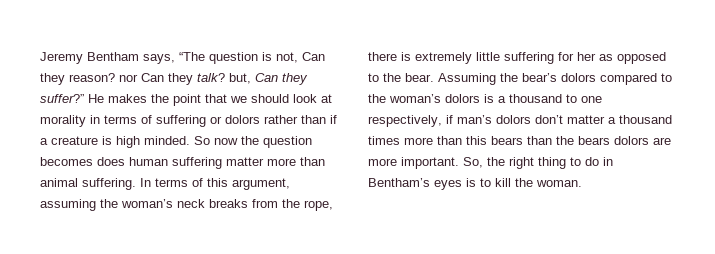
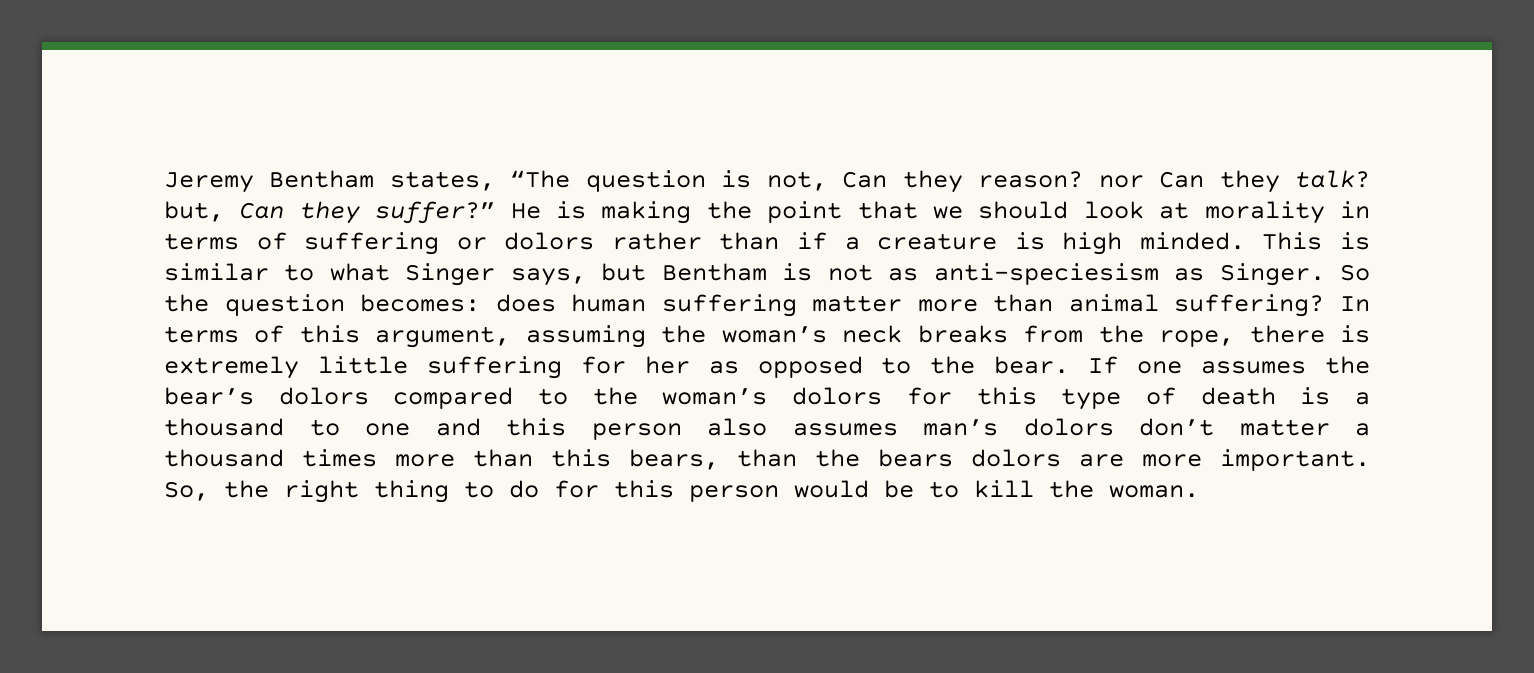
- Jeremy Bentham says, “The question is not, Can they reason? nor Can they talk? but, Can they suffer?”
+ Jeremy Bentham states, “The question is not, Can they reason? nor Can they talk? but, Can they suffer?”
- He makes the point that we should look at morality in terms of suffering or dolors rather than if a creature is high minded.
+ He is making the point that we should look at morality in terms of suffering or dolors rather than if a creature is high minded.
- So now the question becomes does human suffering matter more than animal suffering.
+ This is similar to what Singer says, but Bentham is not as anti-speciesism as Singer. So the question becomes: does human suffering matter more than animal suffering?
- Assuming the bear’s dolors compared to the woman’s dolors is a thousand to one respectively, if man’s dolors don’t matter a thousand times more than this bears than the bears dolors are more important.
+ If one assumes the bear’s dolors compared to the woman’s dolors for this type of death is a thousand to one and this person also assumes man’s dolors don’t matter a thousand times more than this bears, than the bears dolors are more important.
- So, the right thing to do in Bentham’s eyes is to kill the woman.
+ So, the right thing to do for this person would be to kill the woman.

